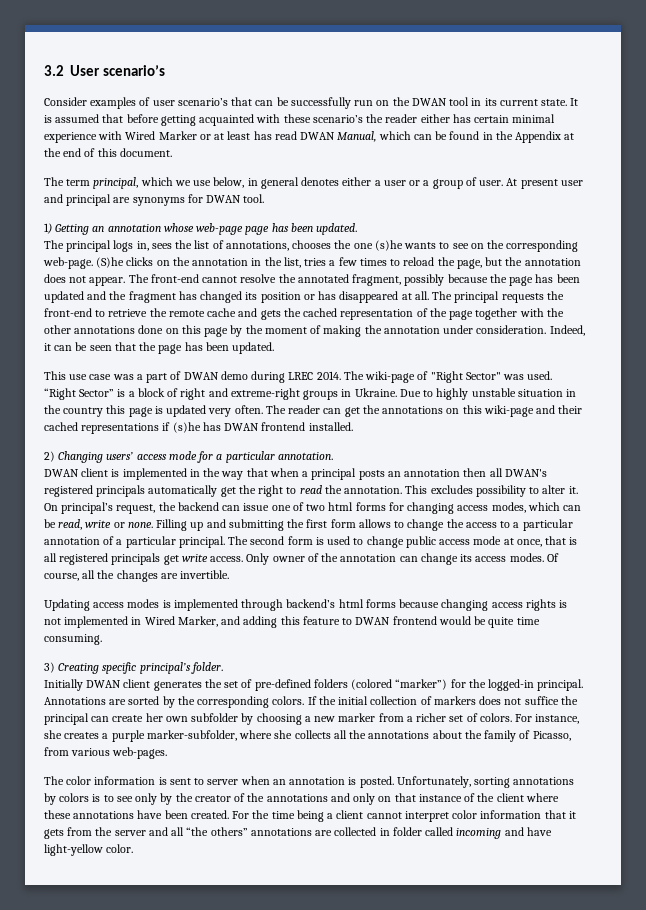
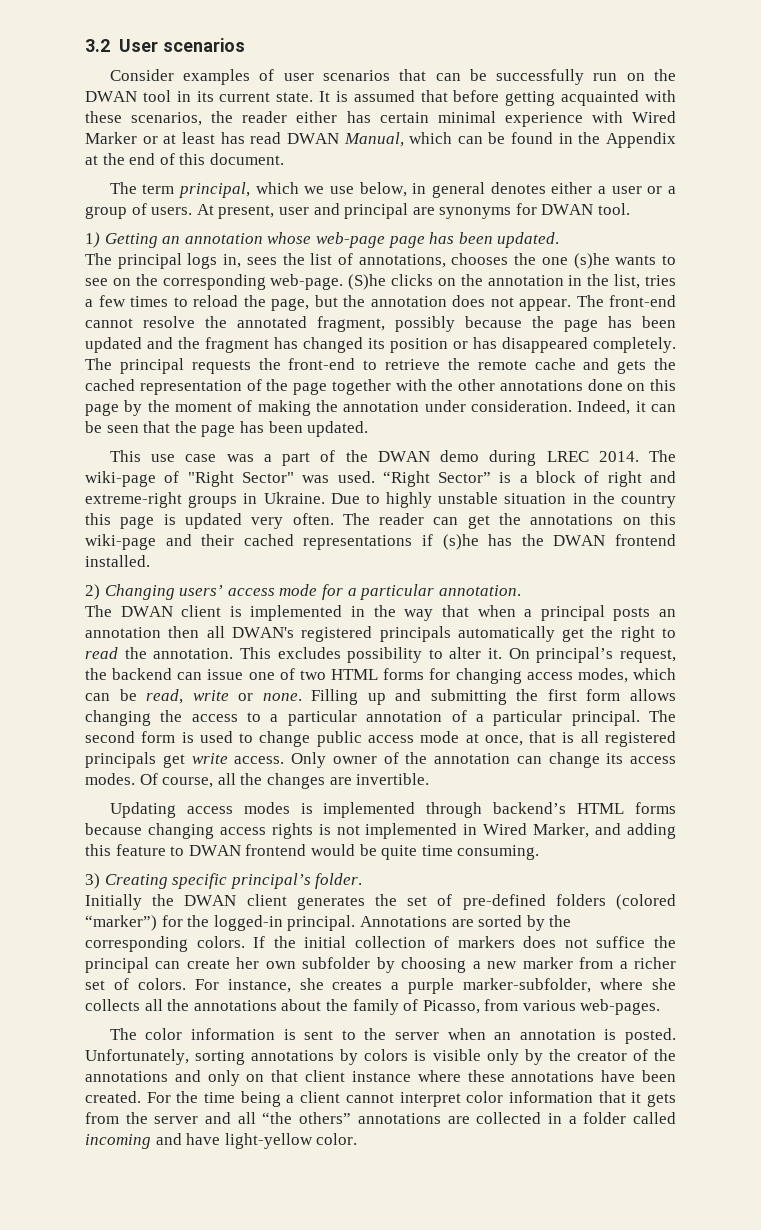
- 3.2 User scenario’s
+ 3.2 User scenarios
- Consider examples of user scenario’s that can be successfully run on the DWAN tool in its current state.
+ Consider examples of user scenarios that can be successfully run on the DWAN tool in its current state.
- It is assumed that before getting acquainted with these scenario’s the reader either has certain minimal experience with Wired Marker or at least has read DWAN Manual, which can be found in the Appendix at the end of this document.
+ It is assumed that before getting acquainted with these scenarios, the reader either has certain minimal experience with Wired Marker or at least has read DWAN Manual, which can be found in the Appendix at the end of this document.
- The term principal, which we use below, in general denotes either a user or a group of user. At present user and principal are synonyms for DWAN tool.
+ The term principal, which we use below, in general denotes either a user or a group of users. At present, user and principal are synonyms for DWAN tool.
- The front-end cannot resolve the annotated fragment, possibly because the page has been updated and the fragment has changed its position or has disappeared at all.
+ The front-end cannot resolve the annotated fragment, possibly because the page has been updated and the fragment has changed its position or has disappeared completely.
- This use case was a part of DWAN demo during LREC 2014.
+ This use case was a part of the DWAN demo during LREC 2014.
- The reader can get the annotations on this wiki-page and their cached representations if (s)he has DWAN frontend installed.
+ The reader can get the annotations on this wiki-page and their cached representations if (s)he has the DWAN frontend installed.
- DWAN client is implemented in the way that when a principal posts an annotation then all DWAN's registered principals automatically get the right to read the annotation.
+ The DWAN client is implemented in the way that when a principal posts an annotation then all DWAN's registered principals automatically get the right to read the annotation.
- On principal’s request, the backend can issue one of two html forms for changing access modes, which can be read, write or none.
+ On principal’s request, the backend can issue one of two HTML forms for changing access modes, which can be read, write or none.
- Filling up and submitting the first form allows to change the access to a particular annotation of a particular principal.
+ Filling up and submitting the first form allows changing the access to a particular annotation of a particular principal.
- Updating access modes is implemented through backend’s html forms because changing access rights is not implemented in Wired Marker, and adding this feature to DWAN frontend would be quite time consuming.
+ Updating access modes is implemented through backend’s HTML forms because changing access rights is not implemented in Wired Marker, and adding this feature to DWAN frontend would be quite time consuming.
- Initially DWAN client generates the set of pre-defined folders (colored “marker”) for the logged-in principal.
+ Initially the DWAN client generates the set of pre-defined folders (colored “marker”) for the logged-in principal.
- The color information is sent to server when an annotation is posted.
+ The color information is sent to the server when an annotation is posted.
- Unfortunately, sorting annotations by colors is to see only by the creator of the annotations and only on that instance of the client where these annotations have been created.
+ Unfortunately, sorting annotations by colors is visible only by the creator of the annotations and only on that client instance where these annotations have been created.
- For the time being a client cannot interpret color information that it gets from the server and all “the others” annotations are collected in folder called incoming and have light-yellow color.
+ For the time being a client cannot interpret color information that it gets from the server and all “the others” annotations are collected in a folder called incoming and have light-yellow color.

